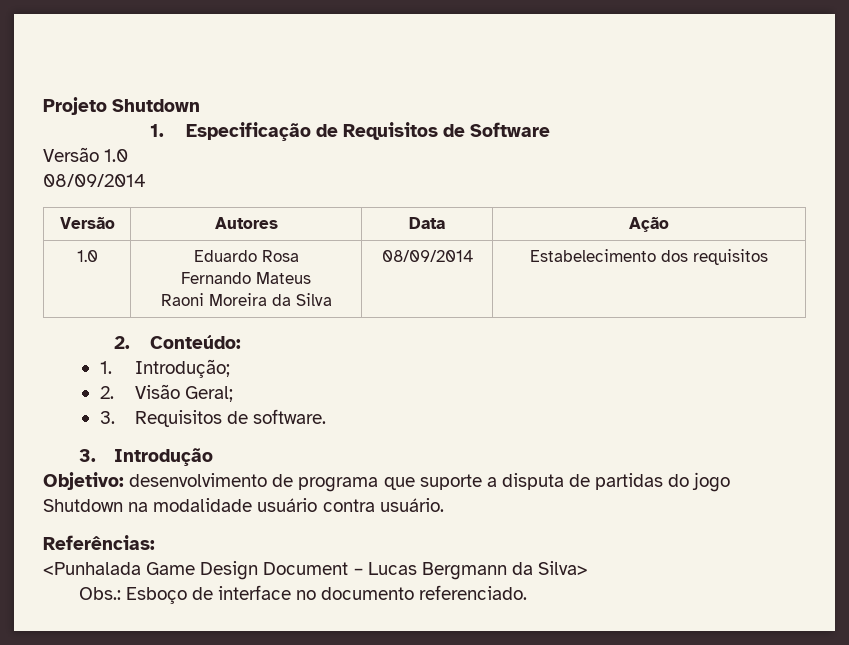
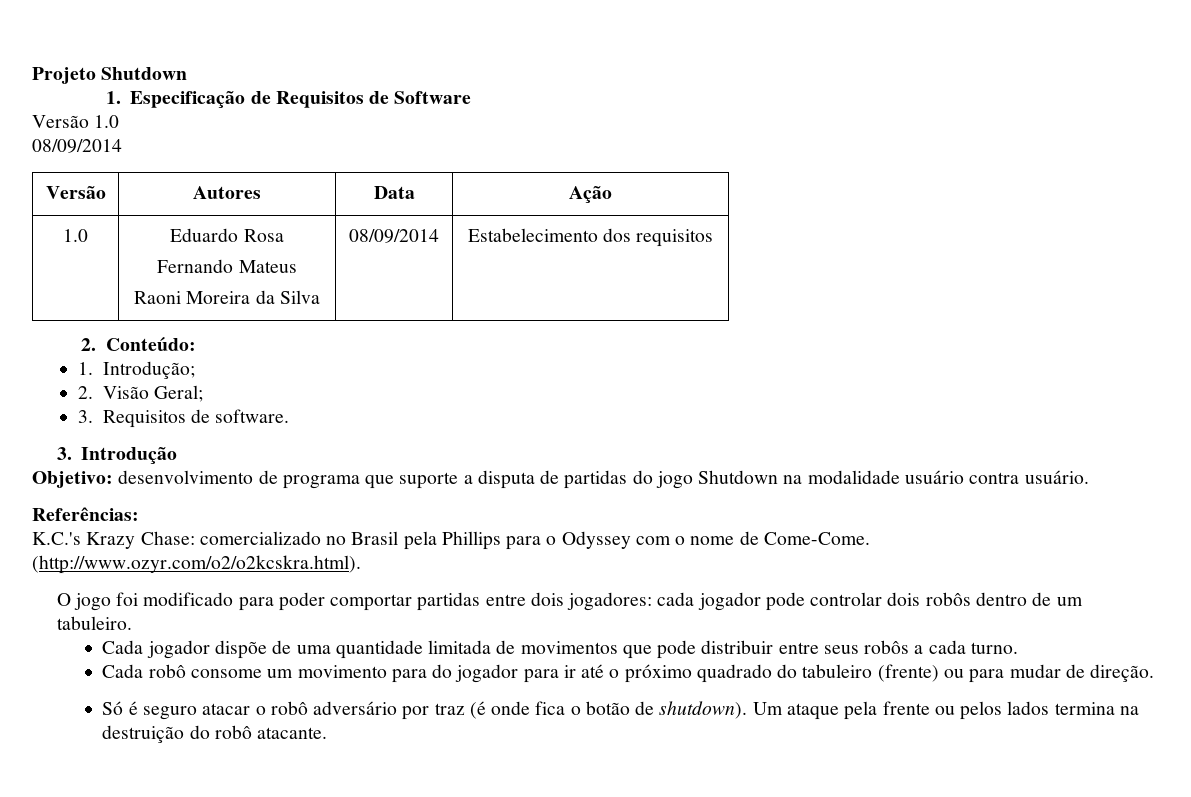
- <Punhalada Game Design Document – Lucas Bergmann da Silva>
- Obs.: Esboço de interface no documento referenciado.
+ K.C.'s Krazy Chase: comercializado no Brasil pela Phillips para o Odyssey com o nome de Come-Come. (http://www.ozyr.com/o2/o2kcskra.html).
+ O jogo foi modificado para poder comportar partidas entre dois jogadores: cada jogador pode controlar dois robôs dentro de um tabuleiro.
+ Cada jogador dispõe de uma quantidade limitada de movimentos que pode distribuir entre seus robôs a cada turno.
+ Cada robô consome um movimento para do jogador para ir até o próximo quadrado do tabuleiro (frente) ou para mudar de direção.
+ Só é seguro atacar o robô adversário por traz (é onde fica o botão de shutdown). Um ataque pela frente ou pelos lados termina na destruição do robô atacante.

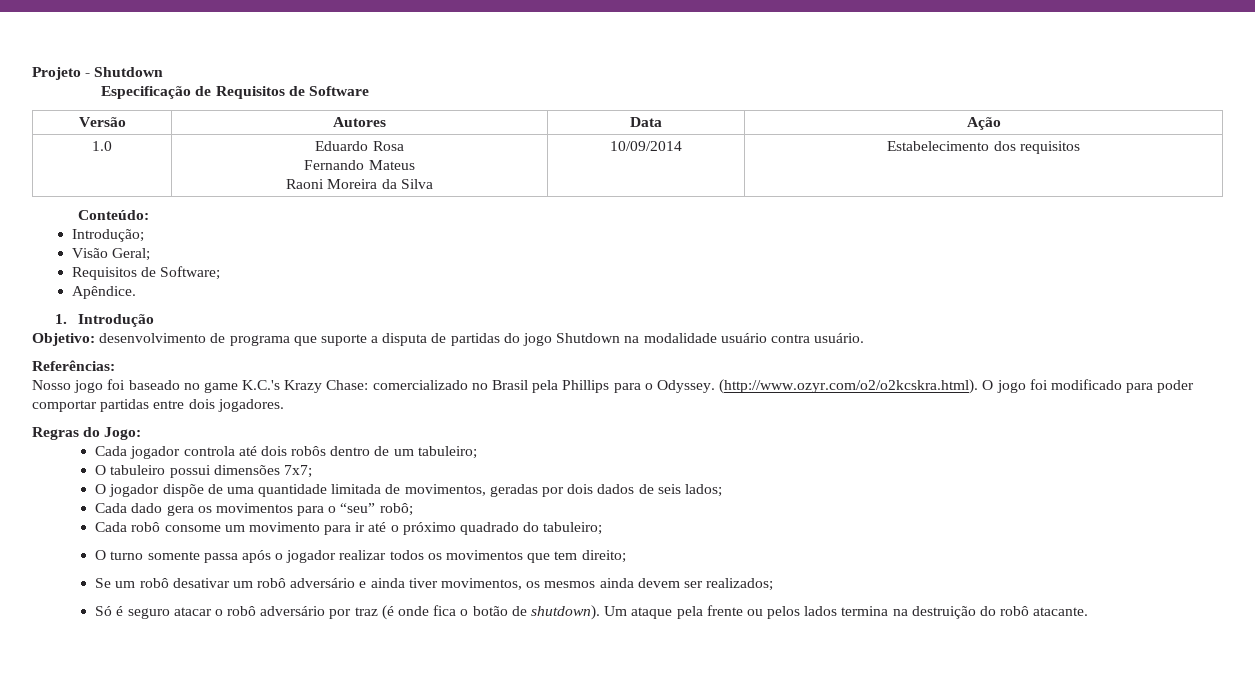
- Projeto Shutdown
+ Projeto - Shutdown
- 1. Especificação de Requisitos de Software
+ Especificação de Requisitos de Software
- Versão 1.0
- 08/09/2014
  1.0 | Eduardo Rosa
  Fernando Mateus
- Raoni Moreira da Silva | 08/09/2014 | Estabelecimento dos requisitos
+ Raoni Moreira da Silva | 10/09/2014 | Estabelecimento dos requisitos
- 2. Conteúdo:
+ Conteúdo:
- 1. Introdução;
+ Introdução;
- 2. Visão Geral;
+ Visão Geral;
- 3. Requisitos de software.
- 3. Introdução
+ Requisitos de Software;
+ Apêndice.
+ 1. Introdução
- K.C.'s Krazy Chase: comercializado no Brasil pela Phillips para o Odyssey com o nome de Come-Come.
+ Nosso jogo foi baseado no game K.C.'s Krazy Chase: comercializado no Brasil pela Phillips para o Odyssey.
- (http://www.ozyr.com/o2/o2kcskra.html).
- O jogo foi modificado para poder comportar partidas entre dois jogadores: cada jogador pode controlar dois robôs dentro de um tabuleiro.
- Cada jogador dispõe de uma quantidade limitada de movimentos que pode distribuir entre seus robôs a cada turno.
+ (http://www.ozyr.com/o2/o2kcskra.html). O jogo foi modificado para poder comportar partidas entre dois jogadores.
+ Regras do Jogo:
+ Cada jogador controla até dois robôs dentro de um tabuleiro;
+ O tabuleiro possui dimensões 7x7;
+ O jogador dispõe de uma quantidade limitada de movimentos, geradas por dois dados de seis lados;
+ Cada dado gera os movimentos para o “seu” robô;
- Cada robô consome um movimento para do jogador para ir até o próximo quadrado do tabuleiro (frente) ou para mudar de direção.
+ Cada robô consome um movimento para ir até o próximo quadrado do tabuleiro;
+ O turno somente passa após o jogador realizar todos os movimentos que tem direito;
+ Se um robô desativar um robô adversário e ainda tiver movimentos, os mesmos ainda devem ser realizados;

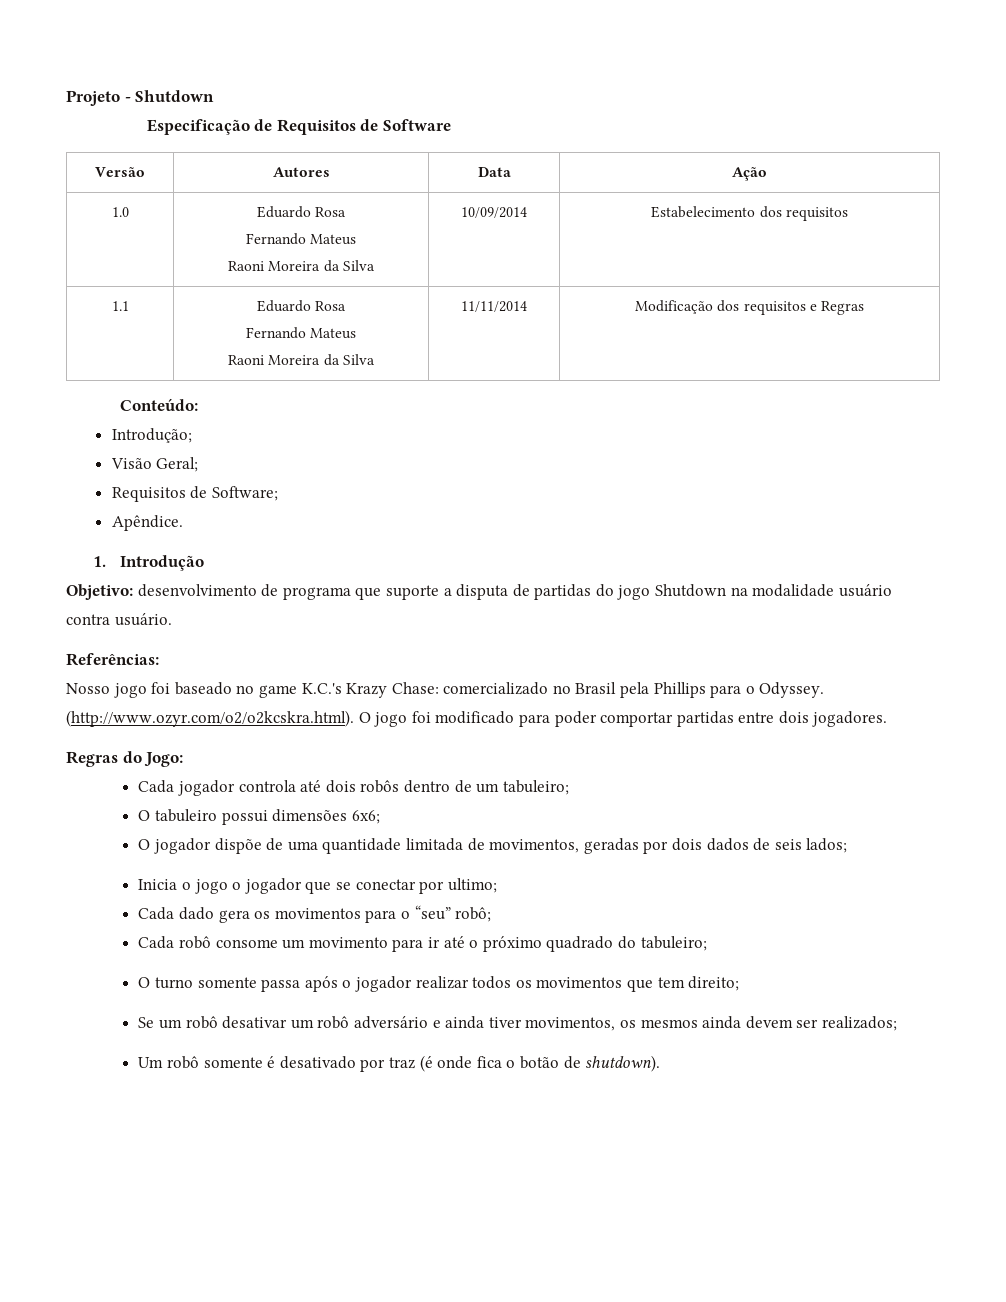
+ 1.1 | Eduardo Rosa
+ Fernando Mateus
+ Raoni Moreira da Silva | 11/11/2014 | Modificação dos requisitos e Regras
- O tabuleiro possui dimensões 7x7;
+ O tabuleiro possui dimensões 6x6;
+ Inicia o jogo o jogador que se conectar por ultimo;
- Só é seguro atacar o robô adversário por traz (é onde fica o botão de shutdown). Um ataque pela frente ou pelos lados termina na destruição do robô atacante.
+ Um robô somente é desativado por traz (é onde fica o botão de shutdown).

